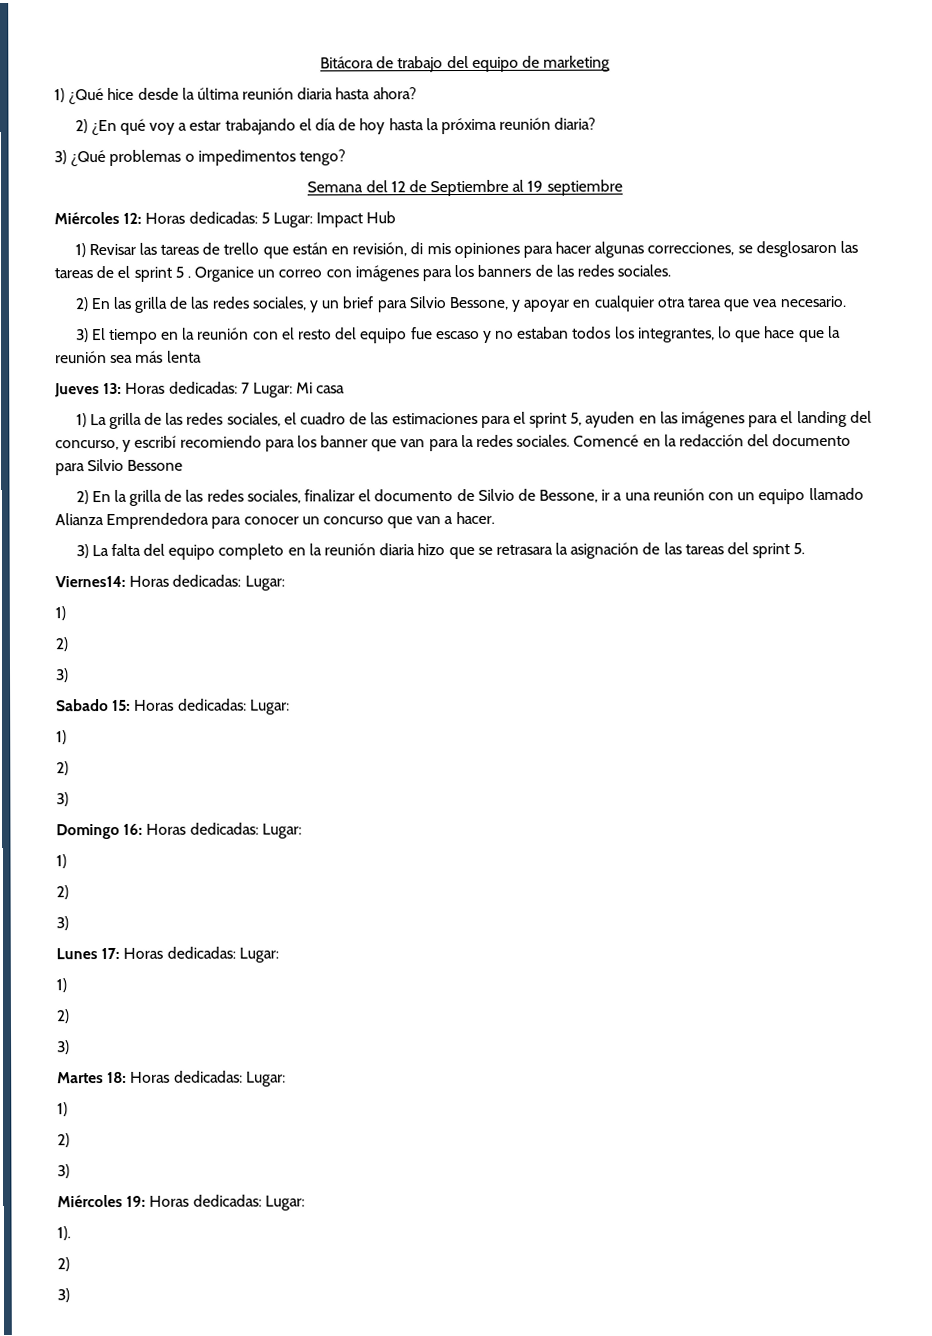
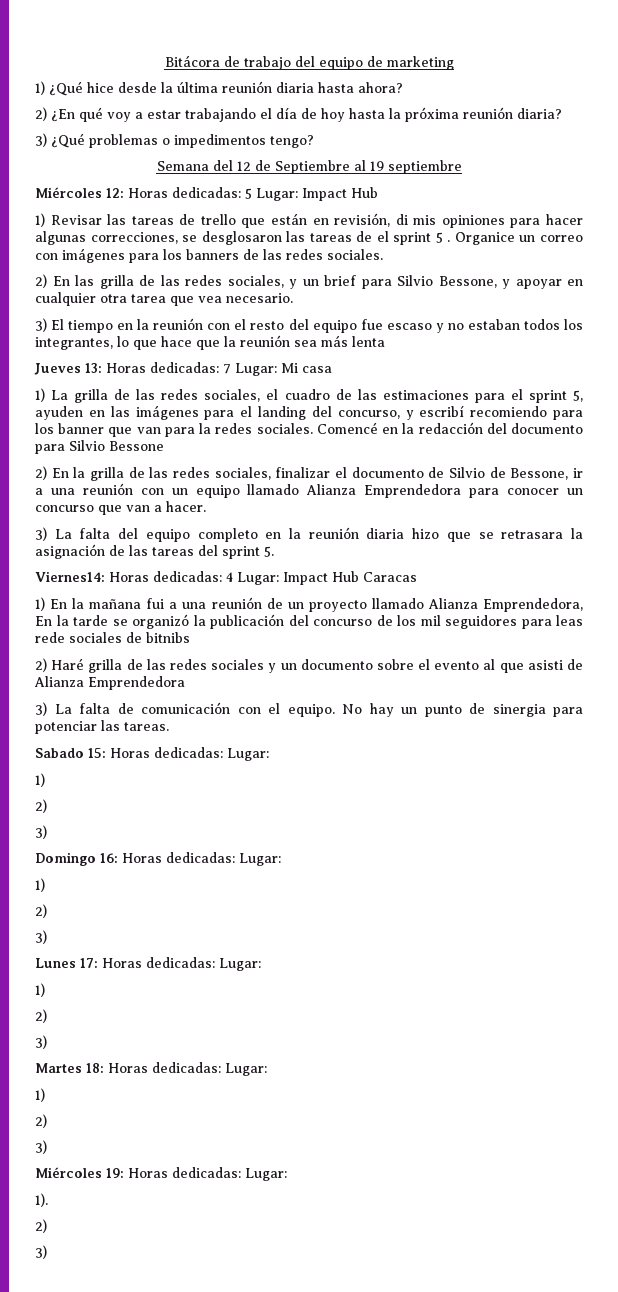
- Viernes14: Horas dedicadas: Lugar:
- 1)
- 2)
- 3)
+ Viernes14: Horas dedicadas: 4 Lugar: Impact Hub Caracas
+ 1) En la mañana fui a una reunión de un proyecto llamado Alianza Emprendedora, En la tarde se organizó la publicación del concurso de los mil seguidores para leas rede sociales de bitnibs
+ 2) Haré grilla de las redes sociales y un documento sobre el evento al que asisti de Alianza Emprendedora
+ 3) La falta de comunicación con el equipo. No hay un punto de sinergia para potenciar las tareas.

